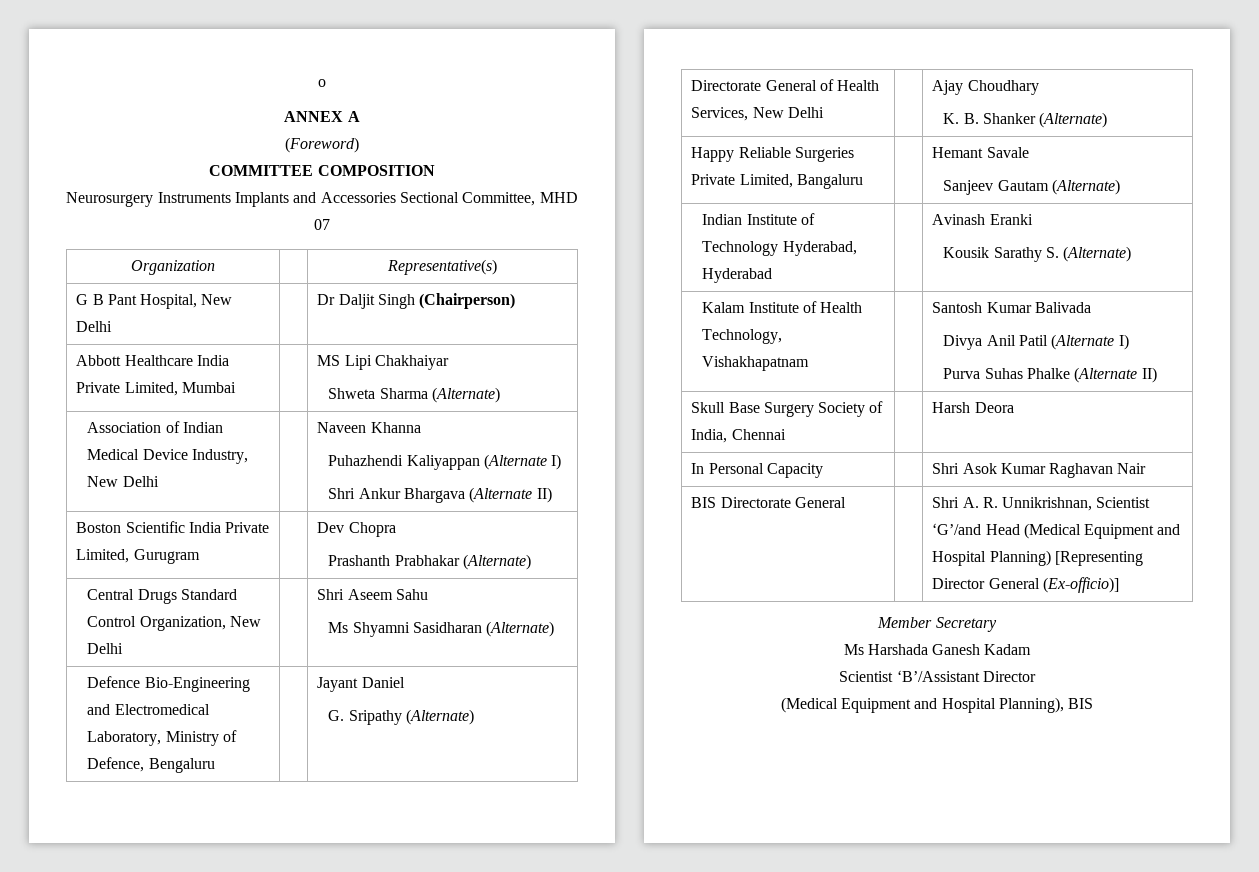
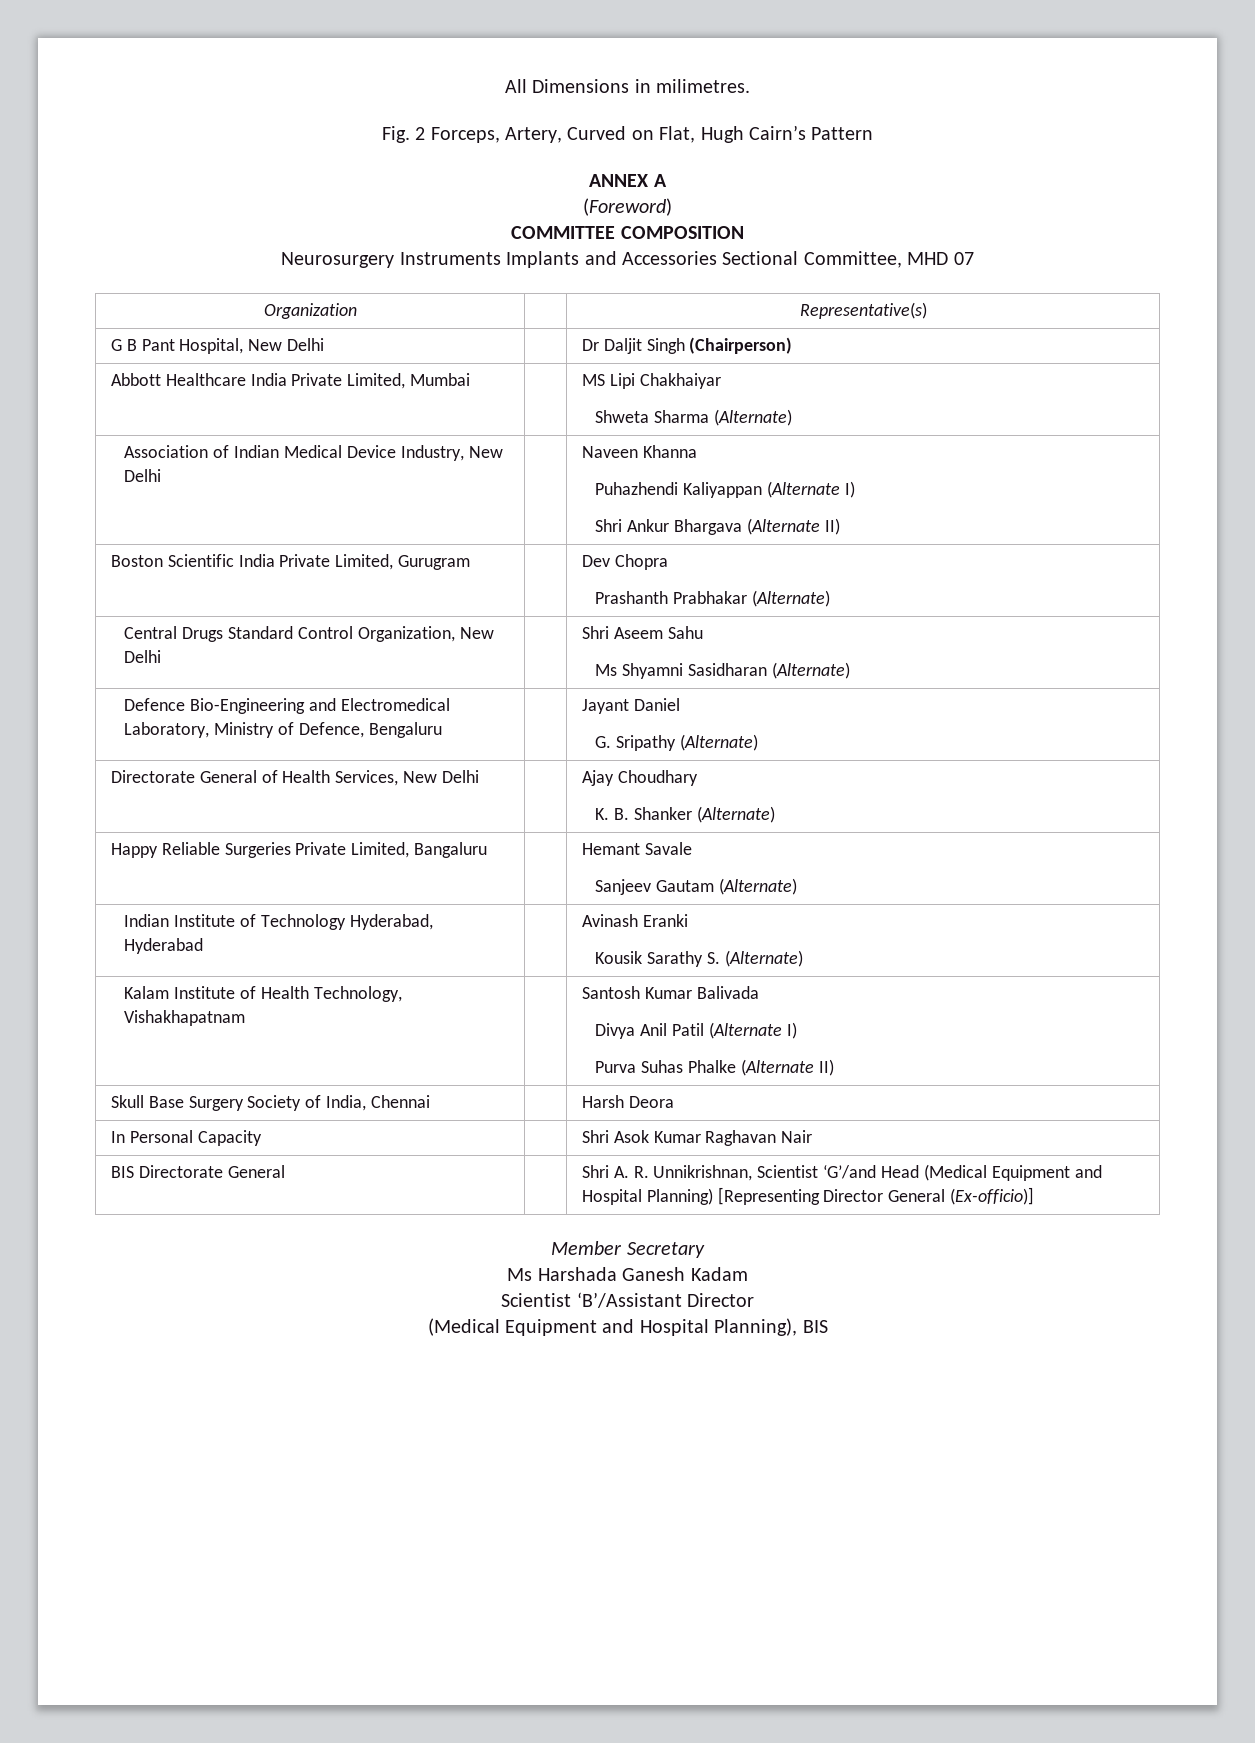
- o
+ All Dimensions in milimetres.
+ Fig. 2 Forceps, Artery, Curved on Flat, Hugh Cairn’s Pattern

